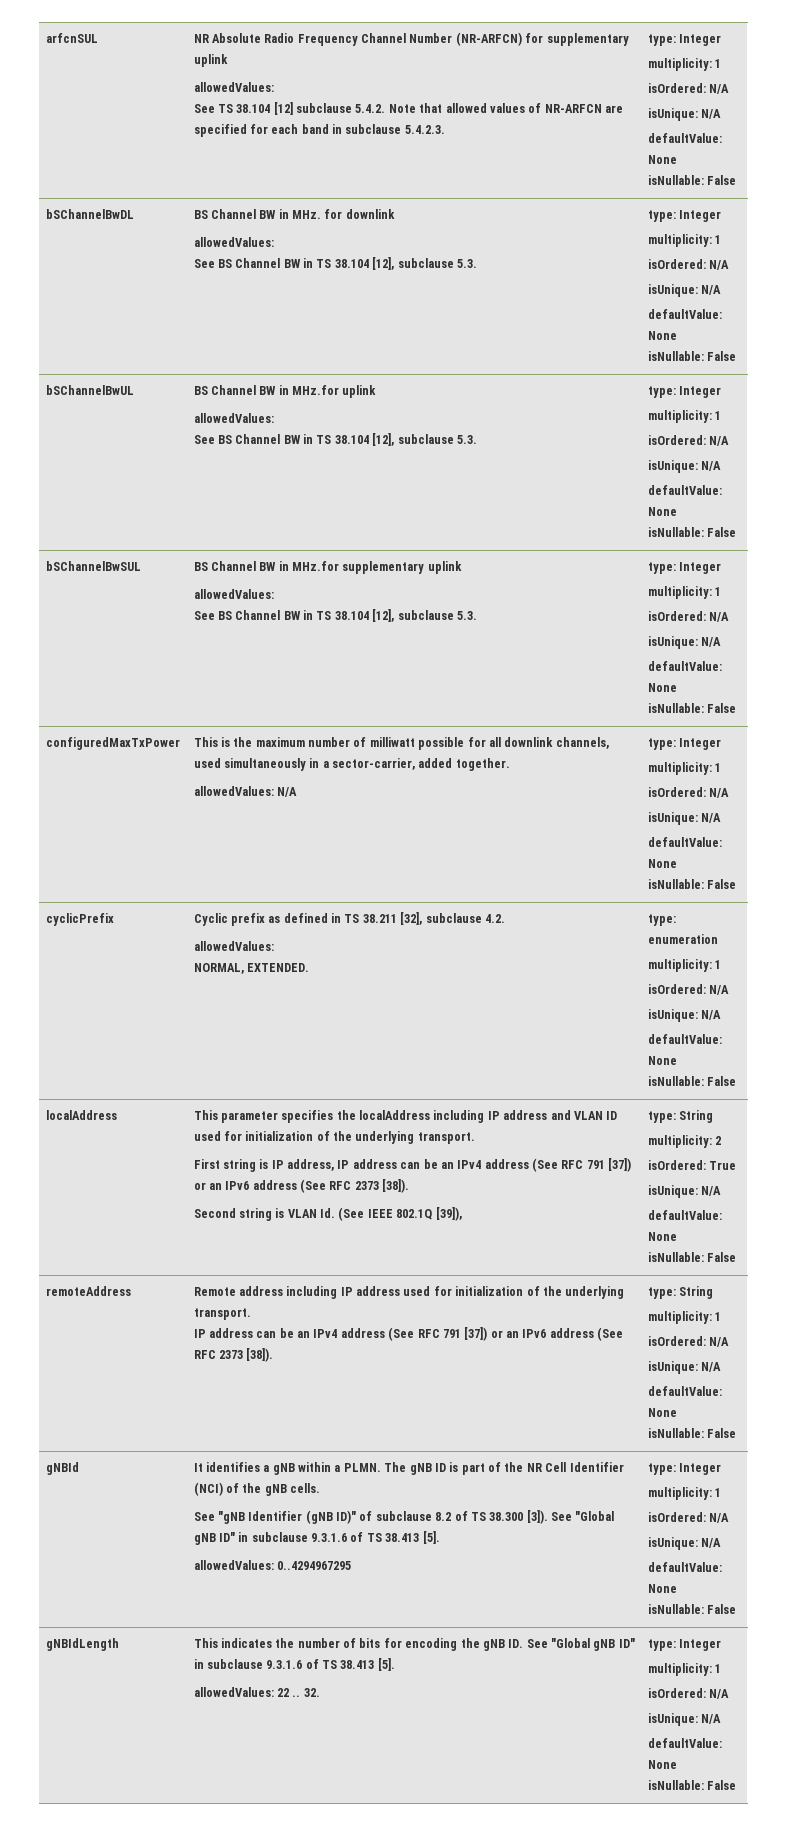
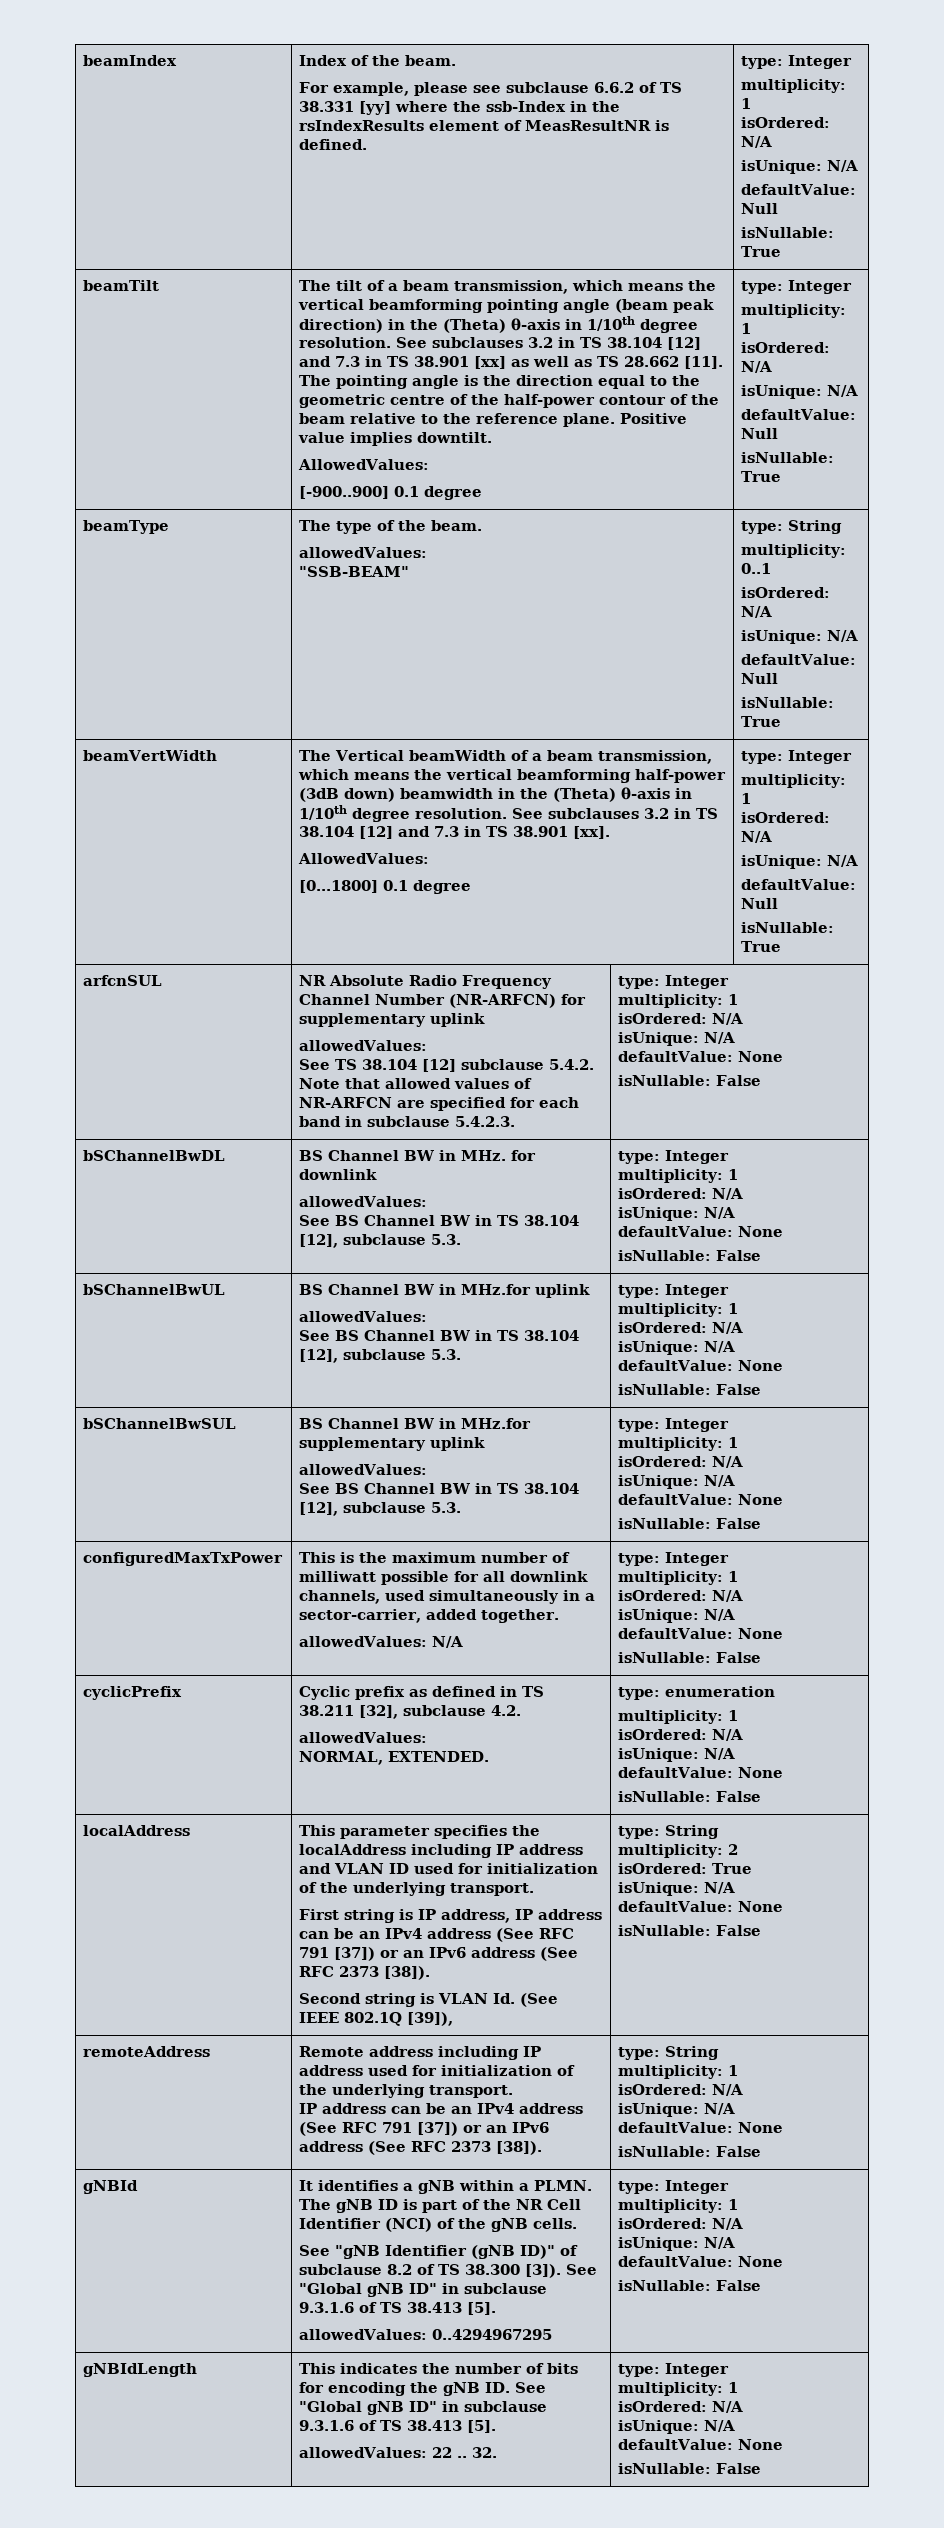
+ beamIndex | Index of the beam.
+ For example, please see subclause 6.6.2 of TS 38.331 [yy] where the ssb-Index in the rsIndexResults element of MeasResultNR is defined. | type: Integer
+ multiplicity: 1
+ isOrdered: N/A
+ isUnique: N/A
+ defaultValue: Null
+ isNullable: True
+ beamTilt | The tilt of a beam transmission, which means the vertical beamforming pointing angle (beam peak direction) in the (Theta) θ-axis in 1/10th degree resolution. See subclauses 3.2 in TS 38.104 [12] and 7.3 in TS 38.901 [xx] as well as TS 28.662 [11]. The pointing angle is the direction equal to the geometric centre of the half-power contour of the beam relative to the reference plane. Positive value implies downtilt.
+ AllowedValues:
+ [-900..900] 0.1 degree | type: Integer
+ multiplicity: 1
+ isOrdered: N/A
+ isUnique: N/A
+ defaultValue: Null
+ isNullable: True
+ beamType | The type of the beam.
+ allowedValues:
+ "SSB-BEAM" | type: String
+ multiplicity: 0..1
+ isOrdered: N/A
+ isUnique: N/A
+ defaultValue: Null
+ isNullable: True
+ beamVertWidth | The Vertical beamWidth of a beam transmission, which means the vertical beamforming half-power (3dB down) beamwidth in the (Theta) θ-axis in 1/10th degree resolution. See subclauses 3.2 in TS 38.104 [12] and 7.3 in TS 38.901 [xx].
+ AllowedValues:
+ [0...1800] 0.1 degree | type: Integer
+ multiplicity: 1
+ isOrdered: N/A
+ isUnique: N/A
+ defaultValue: Null
+ isNullable: True

